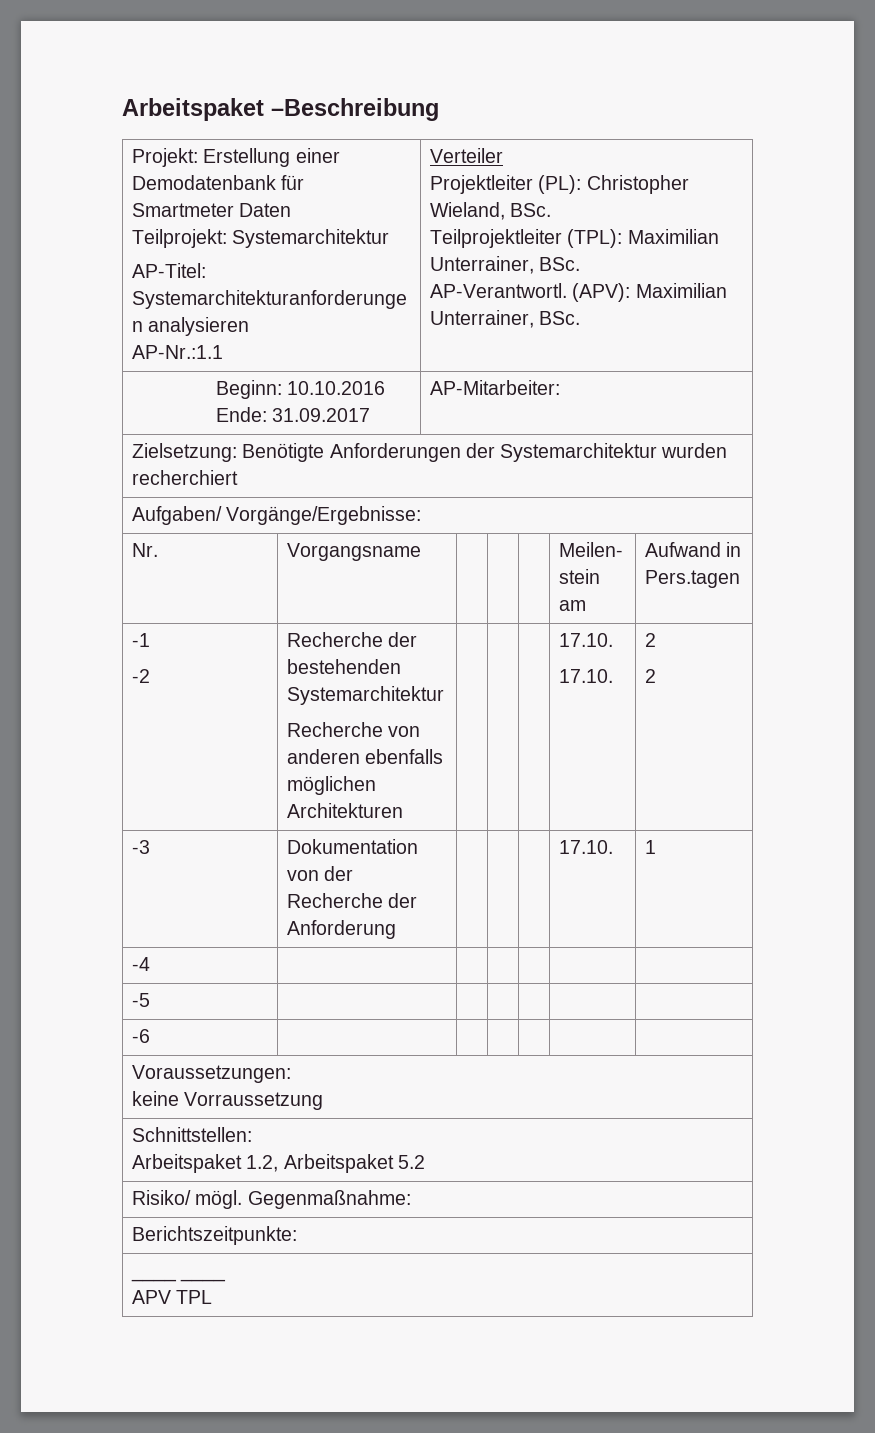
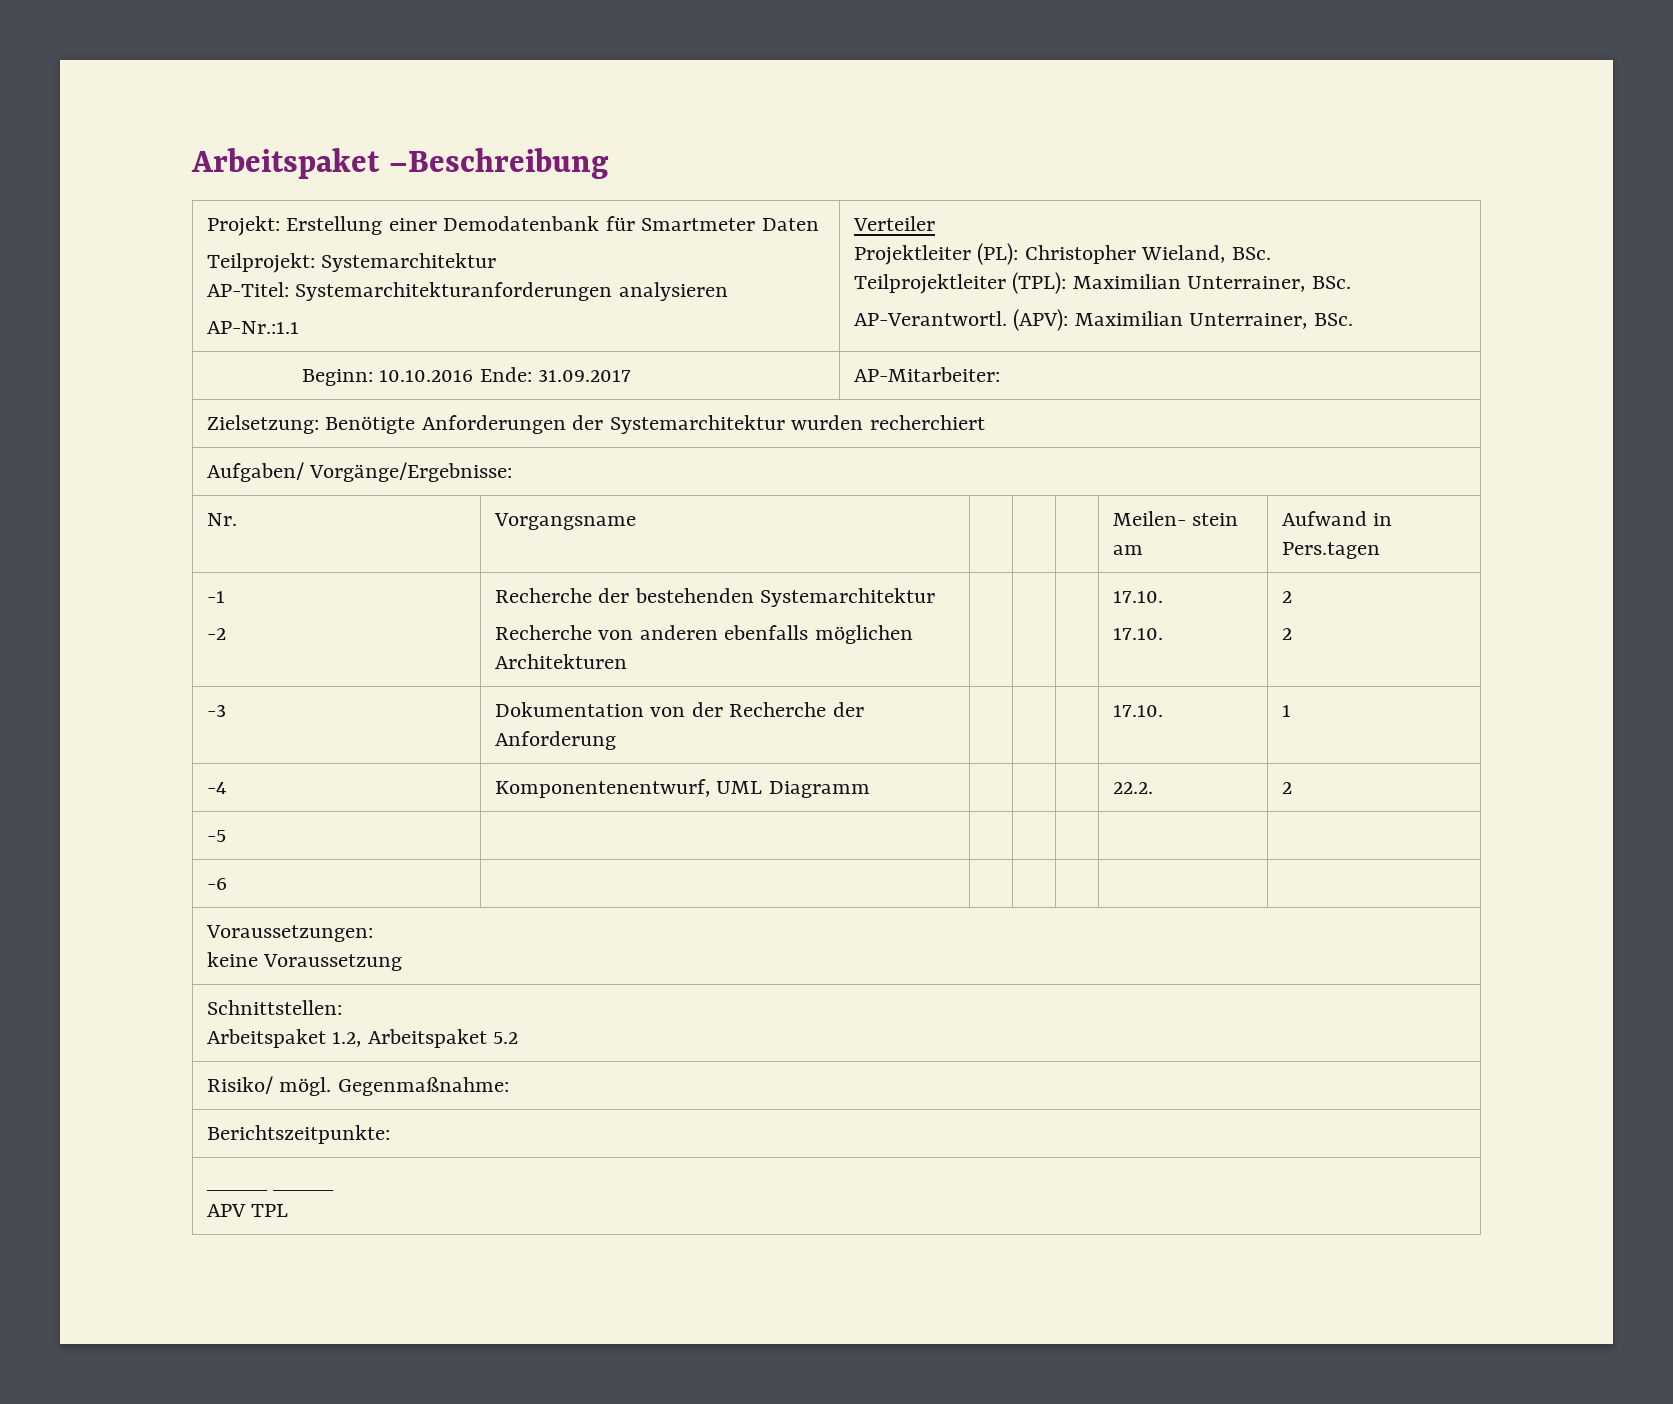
- -4 | | | | | |
+ -4 | Komponentenentwurf, UML Diagramm | | | | 22.2. | 2
  Voraussetzungen:
- keine Vorraussetzung
+ keine Voraussetzung

